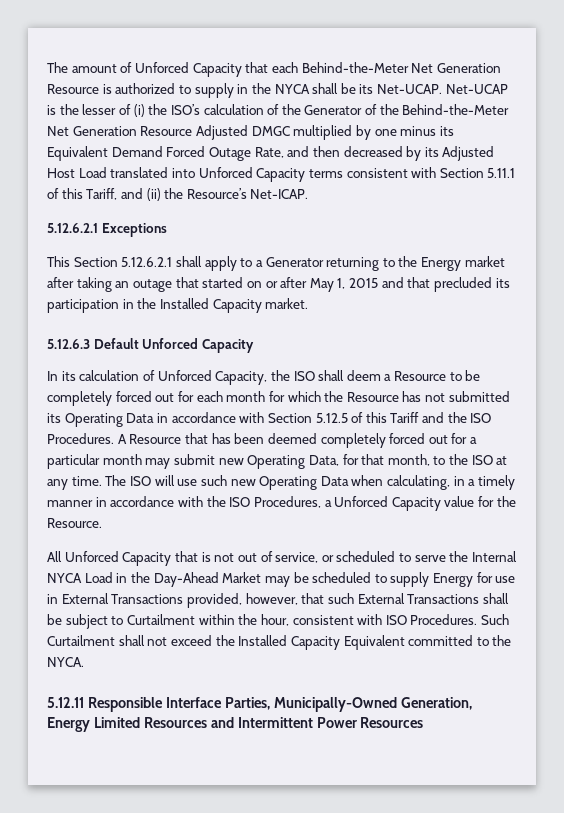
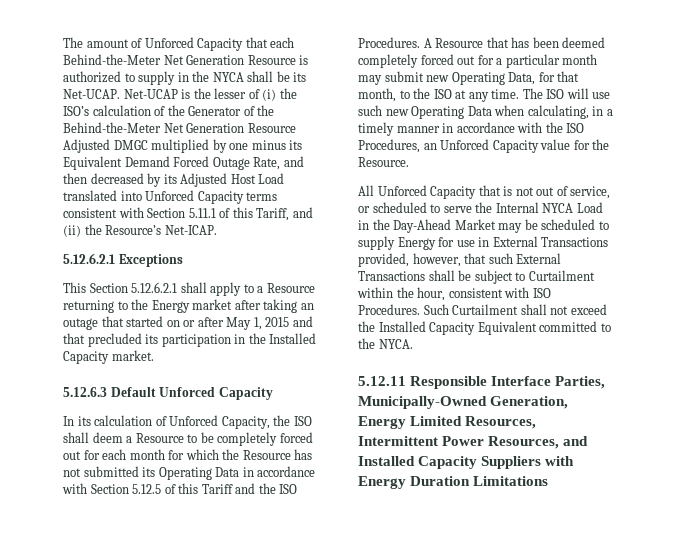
- This Section 5.12.6.2.1 shall apply to a Generator returning to the Energy market after taking an outage that started on or after May 1, 2015 and that precluded its participation in the Installed Capacity market.
+ This Section 5.12.6.2.1 shall apply to a Resource returning to the Energy market after taking an outage that started on or after May 1, 2015 and that precluded its participation in the Installed Capacity market.
- The ISO will use such new Operating Data when calculating, in a timely manner in accordance with the ISO Procedures, a Unforced Capacity value for the Resource.
+ The ISO will use such new Operating Data when calculating, in a timely manner in accordance with the ISO Procedures, an Unforced Capacity value for the Resource.
- 5.12.11 Responsible Interface Parties, Municipally-Owned Generation, Energy Limited Resources and Intermittent Power Resources
+ 5.12.11 Responsible Interface Parties, Municipally-Owned Generation, Energy Limited Resources, Intermittent Power Resources, and Installed Capacity Suppliers with Energy Duration Limitations

